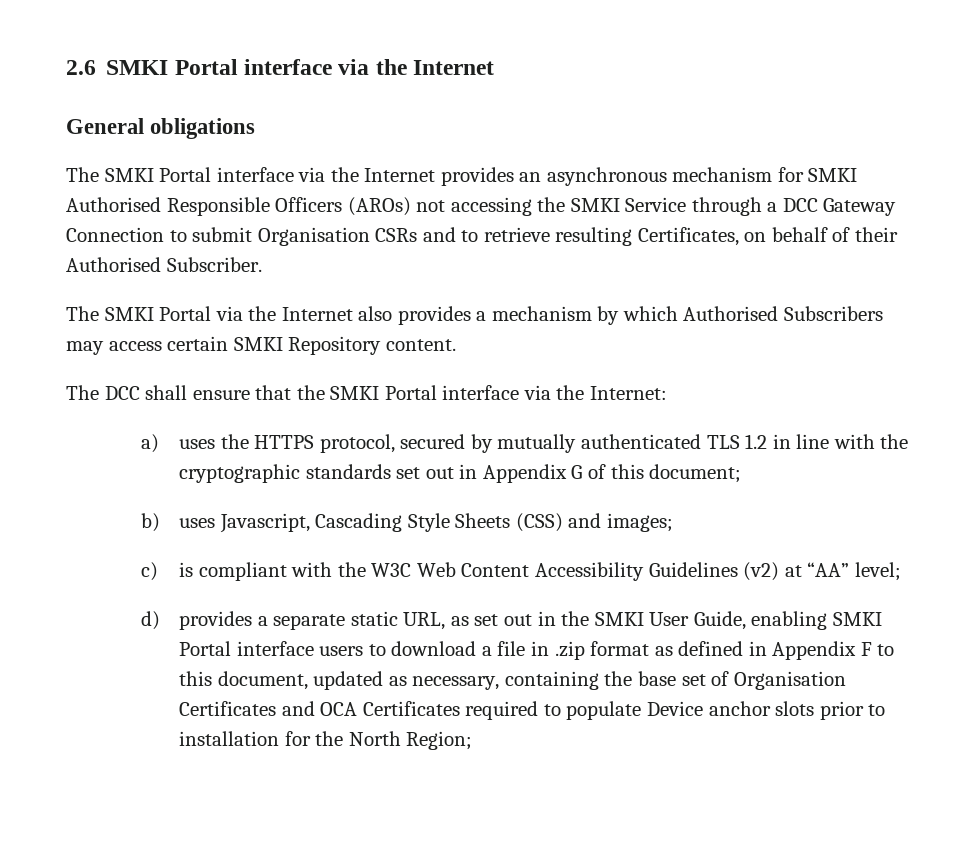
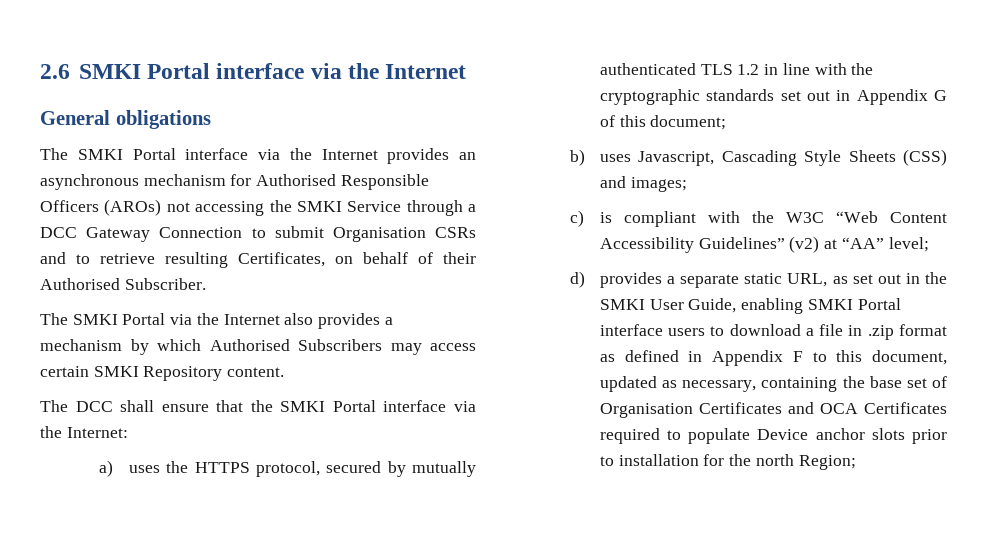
- The SMKI Portal interface via the Internet provides an asynchronous mechanism for SMKI Authorised Responsible Officers (AROs) not accessing the SMKI Service through a DCC Gateway Connection to submit Organisation CSRs and to retrieve resulting Certificates, on behalf of their Authorised Subscriber.
+ The SMKI Portal interface via the Internet provides an asynchronous mechanism for Authorised Responsible Officers (AROs) not accessing the SMKI Service through a DCC Gateway Connection to submit Organisation CSRs and to retrieve resulting Certificates, on behalf of their Authorised Subscriber.
- c) is compliant with the W3C Web Content Accessibility Guidelines (v2) at “AA” level;
+ c) is compliant with the W3C “Web Content Accessibility Guidelines” (v2) at “AA” level;
- d) provides a separate static URL, as set out in the SMKI User Guide, enabling SMKI Portal interface users to download a file in .zip format as defined in Appendix F to this document, updated as necessary, containing the base set of Organisation Certificates and OCA Certificates required to populate Device anchor slots prior to installation for the North Region;
+ d) provides a separate static URL, as set out in the SMKI User Guide, enabling SMKI Portal interface users to download a file in .zip format as defined in Appendix F to this document, updated as necessary, containing the base set of Organisation Certificates and OCA Certificates required to populate Device anchor slots prior to installation for the north Region;

